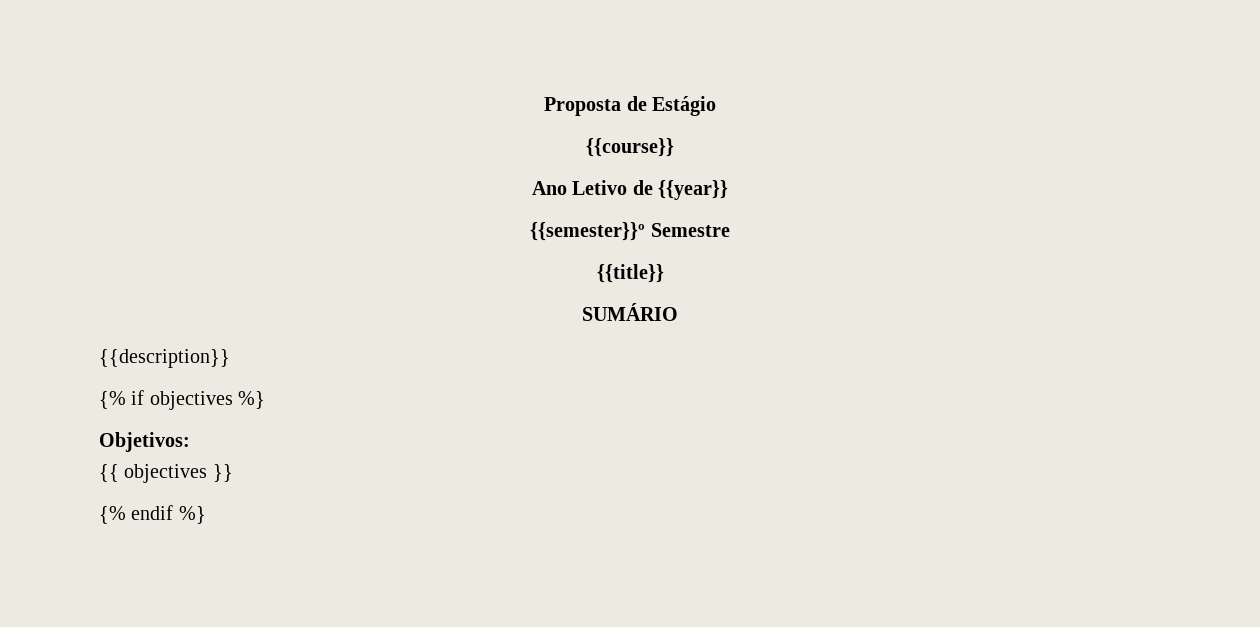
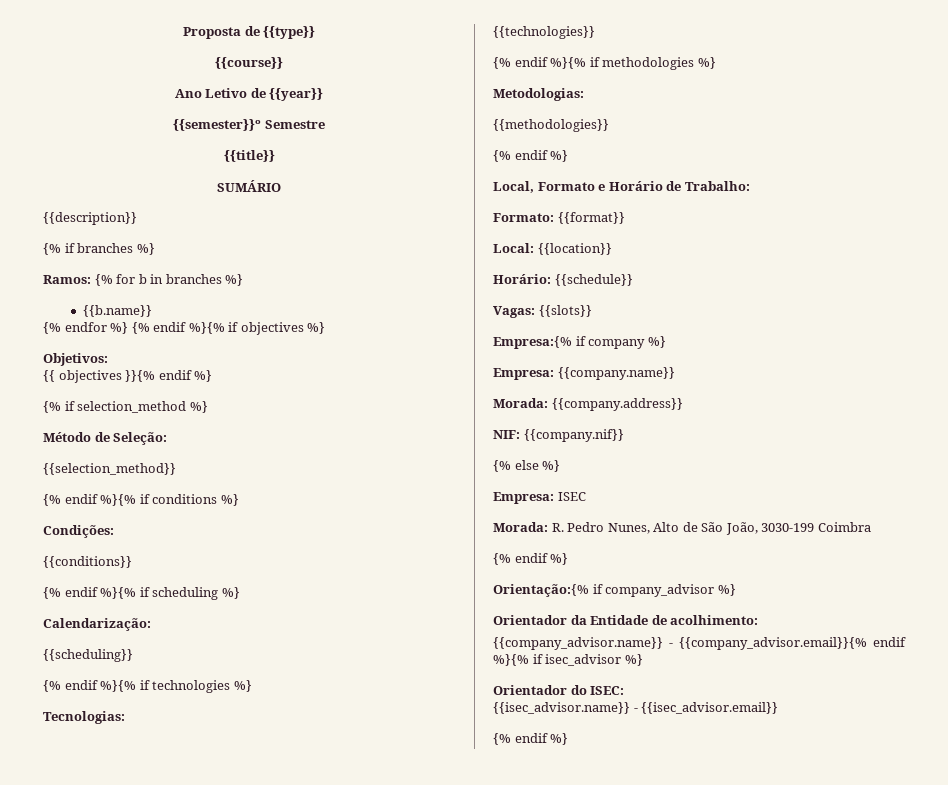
- Proposta de Estágio
+ Proposta de {{type}}
- {% if objectives %}
+ {% if branches %}
+ Ramos: {% for b in branches %}
+ {{b.name}}
+ {% endfor %} {% endif %}{% if objectives %}
- {{ objectives }}
+ {{ objectives }}{% endif %}
+ {% if selection_method %}
+ Método de Seleção:
+ {{selection_method}}
+ {% endif %}{% if conditions %}
+ Condições:
+ {{conditions}}
+ {% endif %}{% if scheduling %}
+ Calendarização:
+ {{scheduling}}
+ {% endif %}{% if technologies %}
+ Tecnologias:
+ {{technologies}}
+ {% endif %}{% if methodologies %}
+ Metodologias:
+ {{methodologies}}
+ {% endif %}
+ Local, Formato e Horário de Trabalho:
+ Formato: {{format}}
+ Local: {{location}}
+ Horário: {{schedule}}
+ Vagas: {{slots}}
+ Empresa:{% if company %}
+ Empresa: {{company.name}}
+ Morada: {{company.address}}
+ NIF: {{company.nif}}
+ {% else %}
+ Empresa: ISEC
+ Morada: R. Pedro Nunes, Alto de São João, 3030-199 Coimbra
+ {% endif %}
+ Orientação:{% if company_advisor %}
+ Orientador da Entidade de acolhimento:
+ {{company_advisor.name}} - {{company_advisor.email}}{% endif %}{% if isec_advisor %}
+ Orientador do ISEC:
+ {{isec_advisor.name}} - {{isec_advisor.email}}

